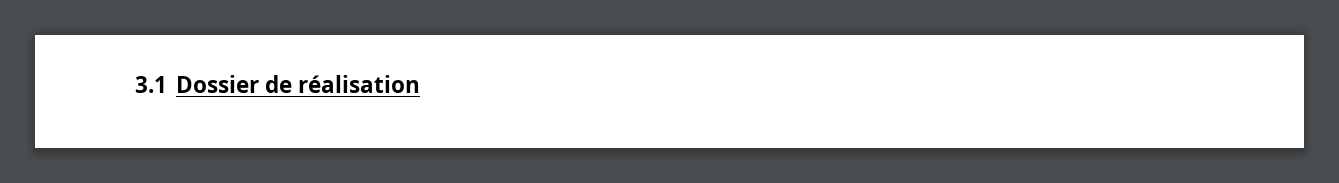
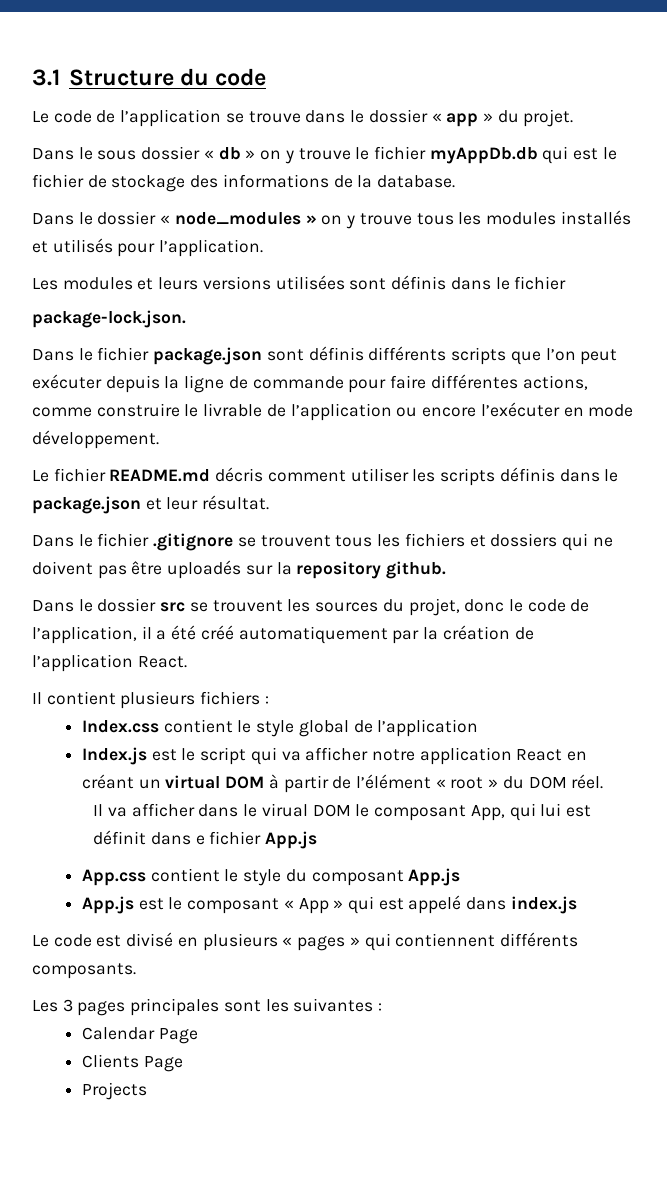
- 3.1 Dossier de réalisation
+ 3.1 Structure du code
+ Le code de l’application se trouve dans le dossier « app » du projet.
+ Dans le sous dossier « db » on y trouve le fichier myAppDb.db qui est le fichier de stockage des informations de la database.
+ Dans le dossier « node_modules » on y trouve tous les modules installés et utilisés pour l’application.
+ Les modules et leurs versions utilisées sont définis dans le fichier
+ package-lock.json.
+ Dans le fichier package.json sont définis différents scripts que l’on peut exécuter depuis la ligne de commande pour faire différentes actions, comme construire le livrable de l’application ou encore l’exécuter en mode développement.
+ Le fichier README.md décris comment utiliser les scripts définis dans le package.json et leur résultat.
+ Dans le fichier .gitignore se trouvent tous les fichiers et dossiers qui ne doivent pas être uploadés sur la repository github.
+ Dans le dossier src se trouvent les sources du projet, donc le code de l’application, il a été créé automatiquement par la création de l’application React.
+ Il contient plusieurs fichiers :
+ Index.css contient le style global de l’application
+ Index.js est le script qui va afficher notre application React en créant un virtual DOM à partir de l’élément « root » du DOM réel.
+ Il va afficher dans le virual DOM le composant App, qui lui est définit dans e fichier App.js
+ App.css contient le style du composant App.js
+ App.js est le composant « App » qui est appelé dans index.js
+ Le code est divisé en plusieurs « pages » qui contiennent différents composants.
+ Les 3 pages principales sont les suivantes :
+ Calendar Page
+ Clients Page
+ Projects

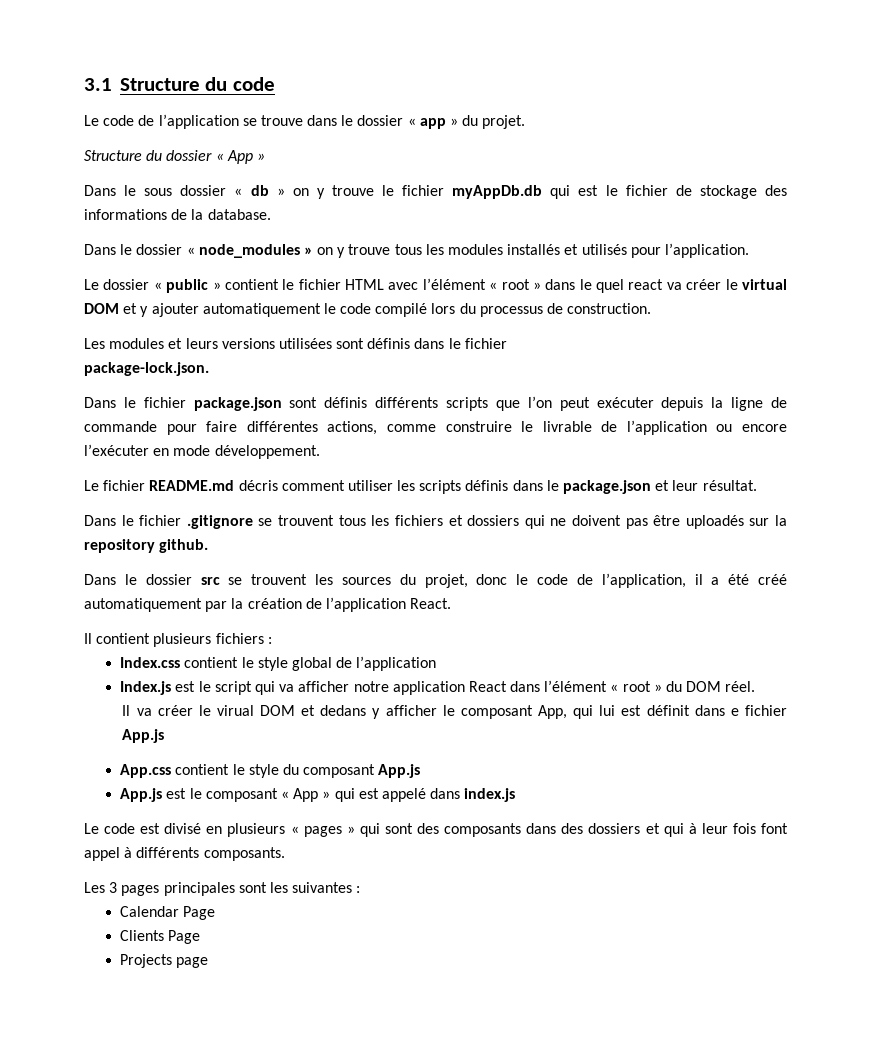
+ Structure du dossier « App »
+ Le dossier « public » contient le fichier HTML avec l’élément « root » dans le quel react va créer le virtual DOM et y ajouter automatiquement le code compilé lors du processus de construction.
- Index.js est le script qui va afficher notre application React en créant un virtual DOM à partir de l’élément « root » du DOM réel.
+ Index.js est le script qui va afficher notre application React dans l’élément « root » du DOM réel.
- Il va afficher dans le virual DOM le composant App, qui lui est définit dans e fichier App.js
+ Il va créer le virual DOM et dedans y afficher le composant App, qui lui est définit dans e fichier App.js
- Le code est divisé en plusieurs « pages » qui contiennent différents composants.
+ Le code est divisé en plusieurs « pages » qui sont des composants dans des dossiers et qui à leur fois font appel à différents composants.
- Projects
+ Projects page

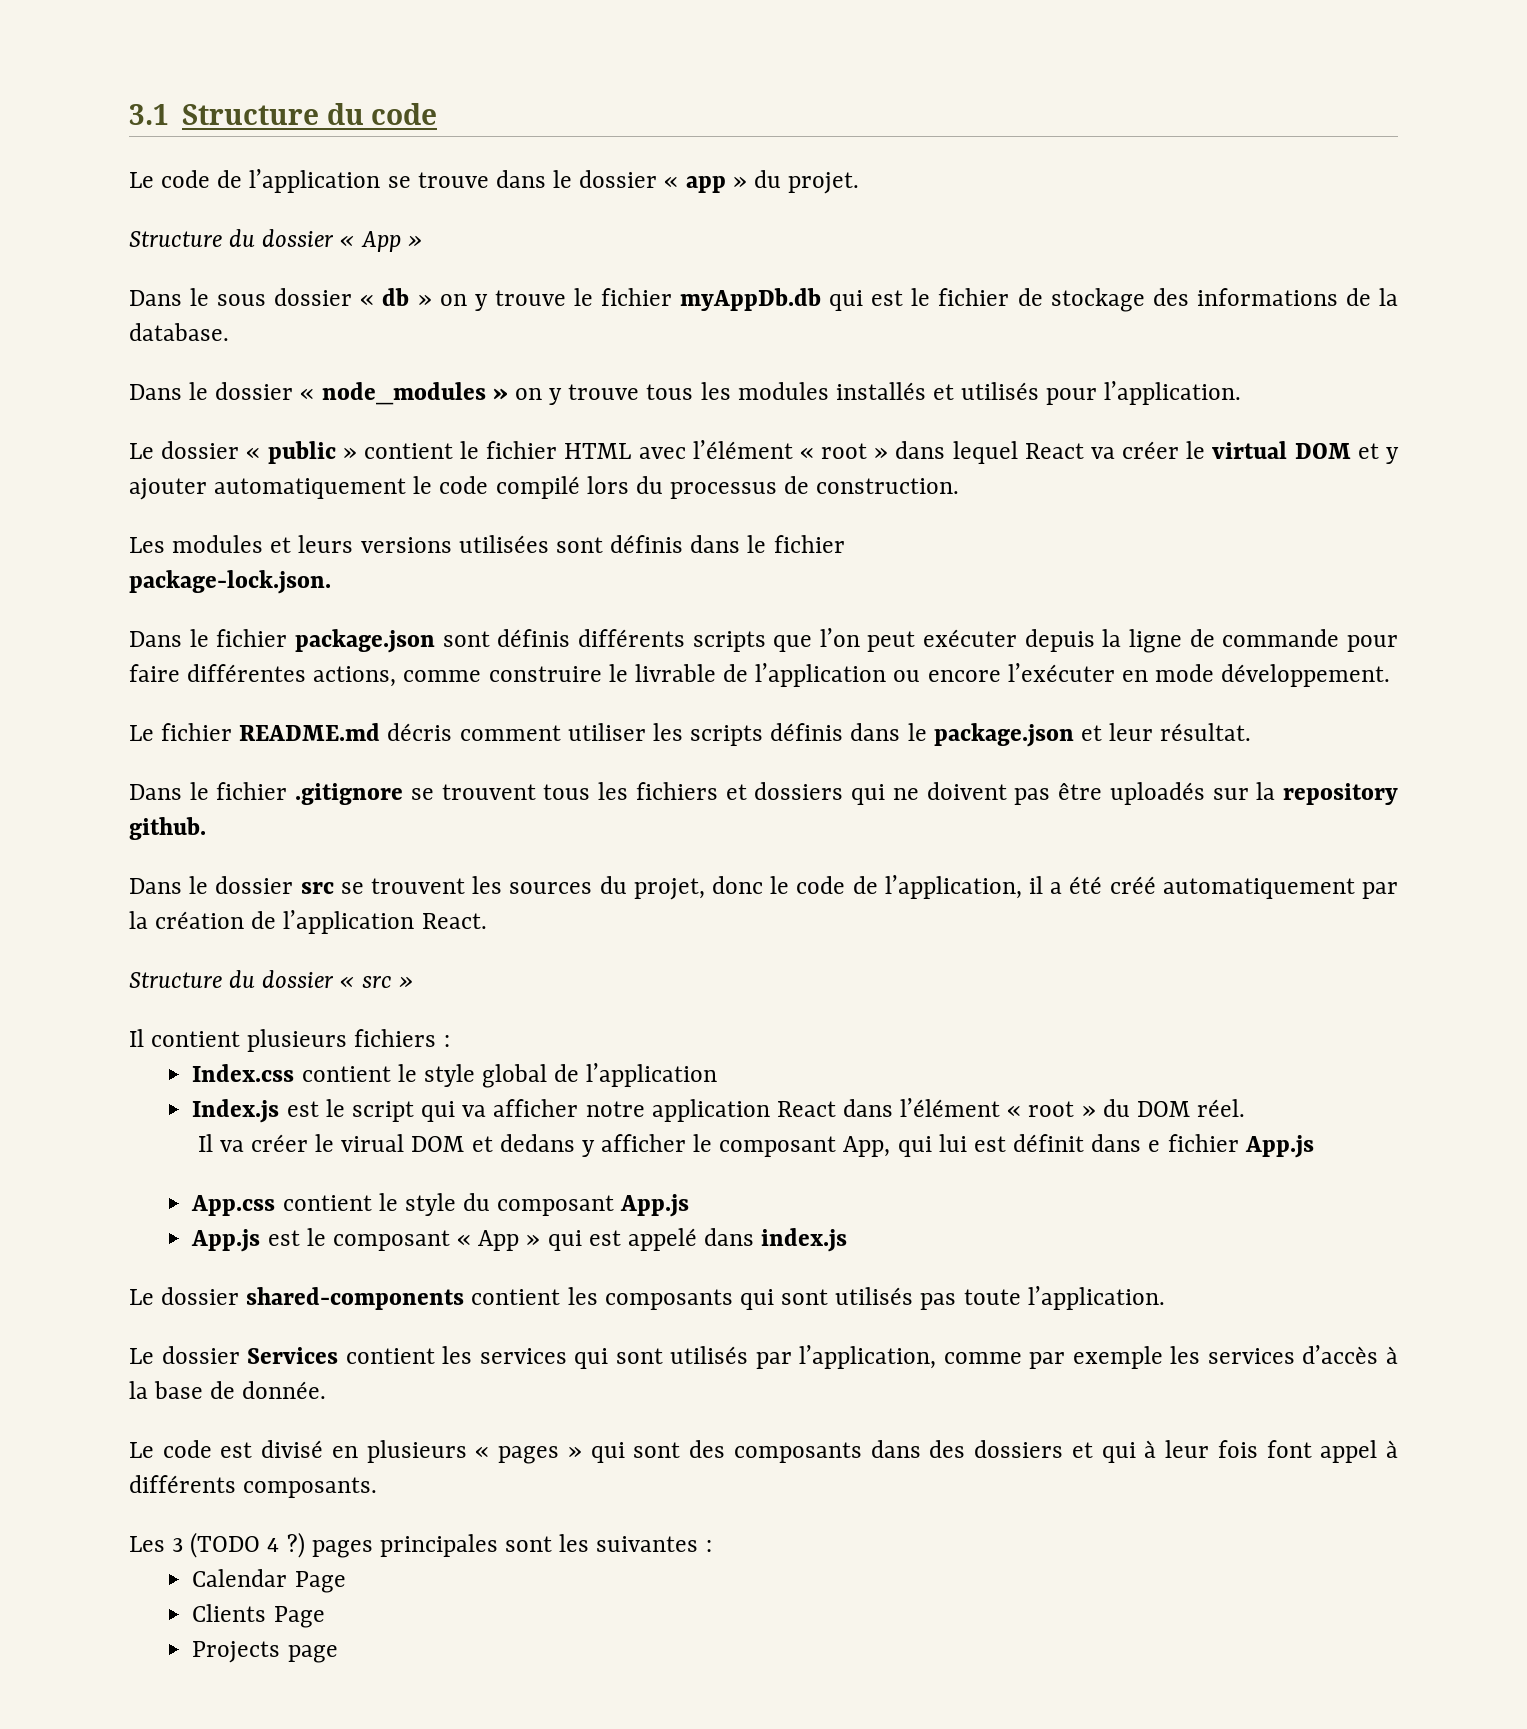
- Le dossier « public » contient le fichier HTML avec l’élément « root » dans le quel react va créer le virtual DOM et y ajouter automatiquement le code compilé lors du processus de construction.
+ Le dossier « public » contient le fichier HTML avec l’élément « root » dans lequel React va créer le virtual DOM et y ajouter automatiquement le code compilé lors du processus de construction.
+ Structure du dossier « src »
+ Le dossier shared-components contient les composants qui sont utilisés pas toute l’application.
+ Le dossier Services contient les services qui sont utilisés par l’application, comme par exemple les services d’accès à la base de donnée.
- Les 3 pages principales sont les suivantes :
+ Les 3 (TODO 4 ?) pages principales sont les suivantes :

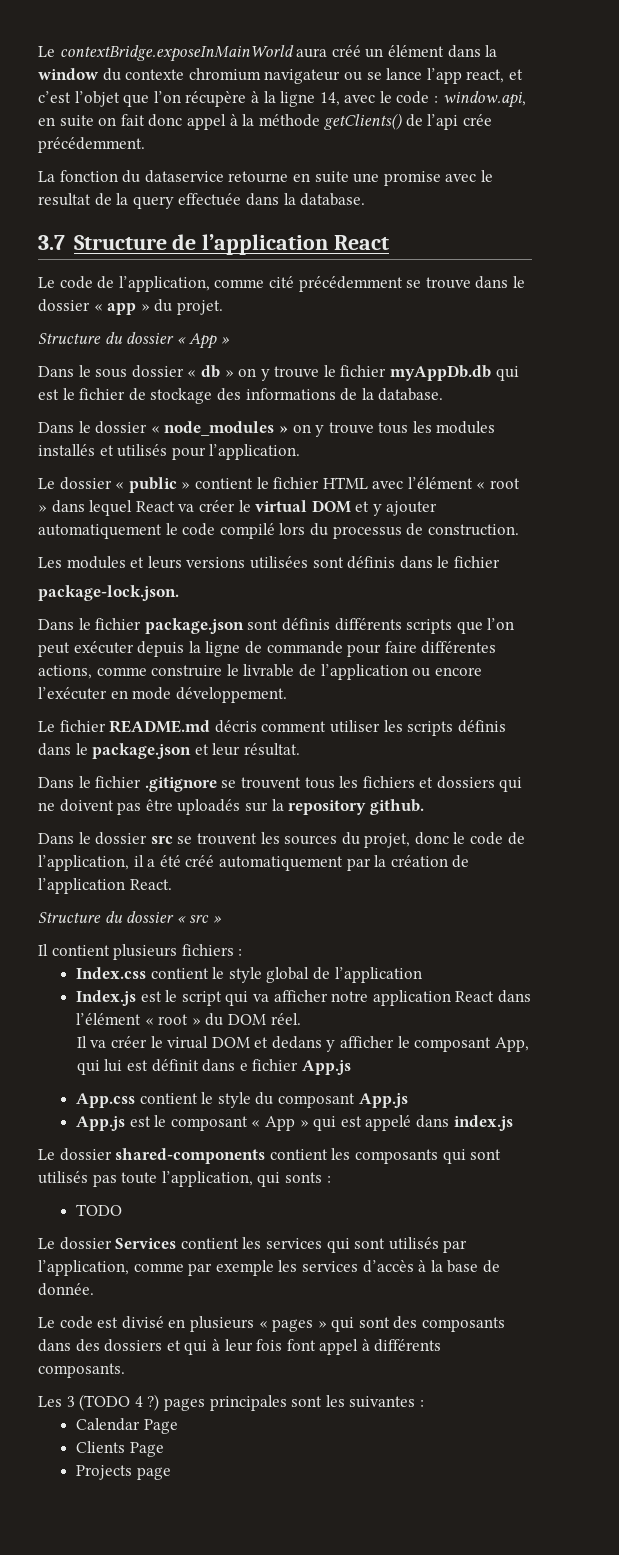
- 3.1 Structure du code
+ Le contextBridge.exposeInMainWorld aura créé un élément dans la window du contexte chromium navigateur ou se lance l’app react, et c’est l’objet que l’on récupère à la ligne 14, avec le code : window.api, en suite on fait donc appel à la méthode getClients() de l’api crée précédemment.
+ La fonction du dataservice retourne en suite une promise avec le resultat de la query effectuée dans la database.
+ 3.7 Structure de l’application React
- Le code de l’application se trouve dans le dossier « app » du projet.
+ Le code de l’application, comme cité précédemment se trouve dans le dossier « app » du projet.
- Le dossier shared-components contient les composants qui sont utilisés pas toute l’application.
+ Le dossier shared-components contient les composants qui sont utilisés pas toute l’application, qui sonts :
+ TODO

